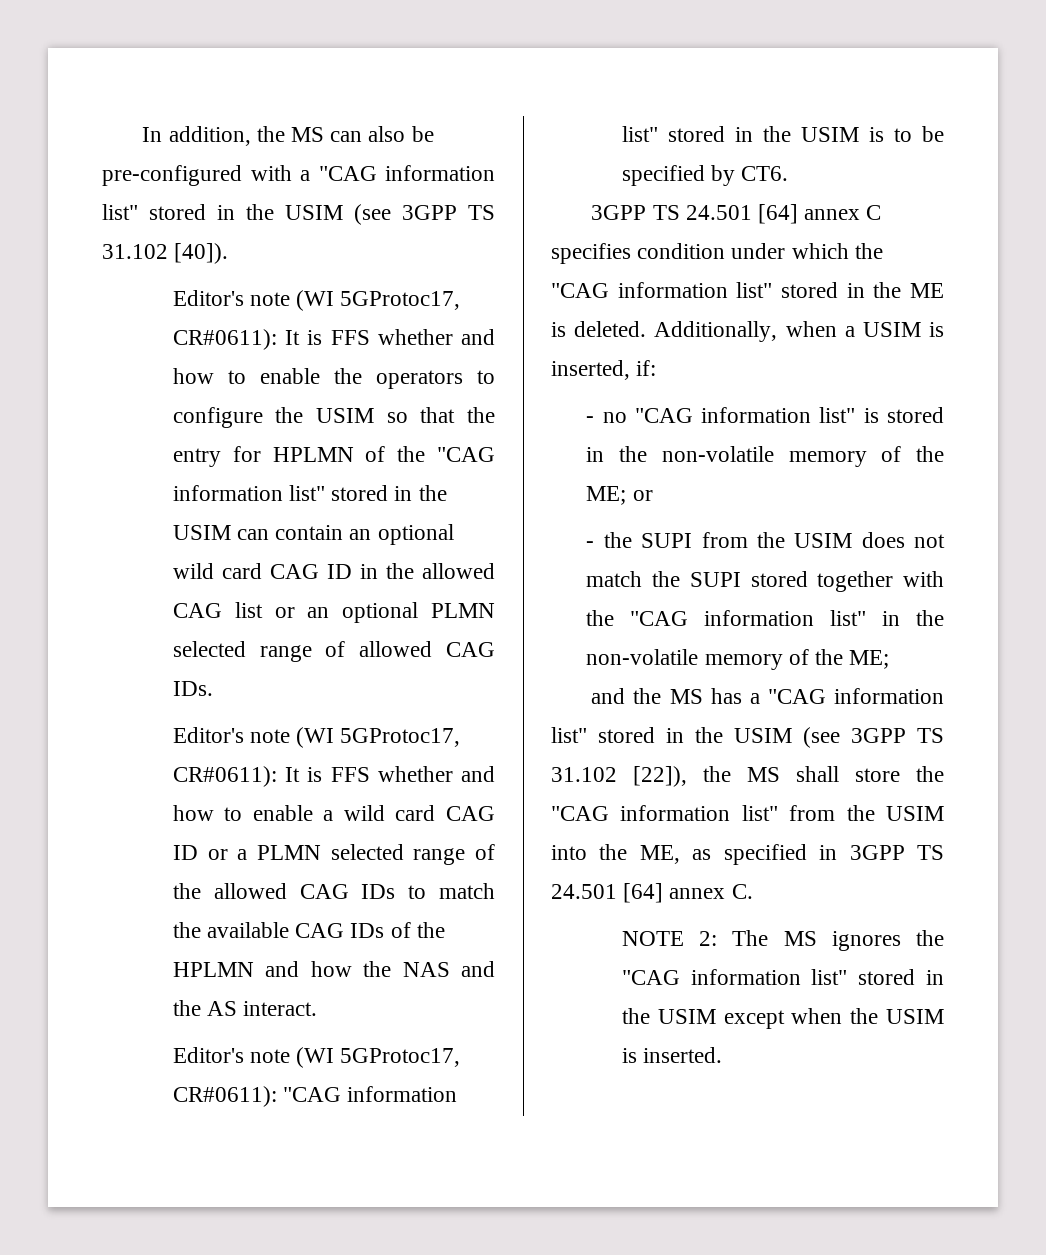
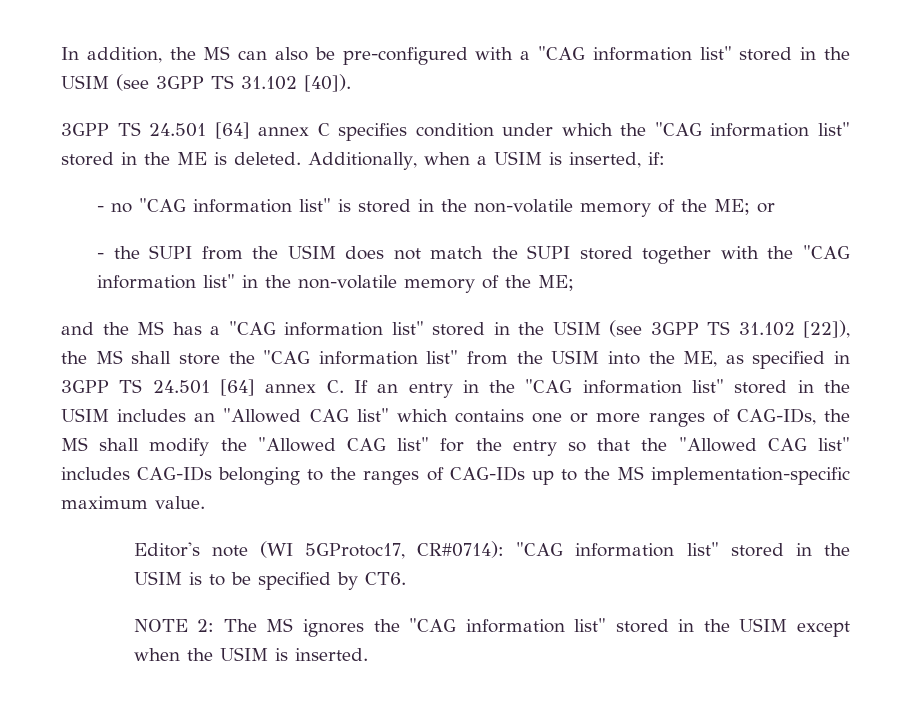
- Editor's note (WI 5GProtoc17, CR#0611): It is FFS whether and how to enable the operators to configure the USIM so that the entry for HPLMN of the "CAG information list" stored in the USIM can contain an optional wild card CAG ID in the allowed CAG list or an optional PLMN selected range of allowed CAG IDs.
- Editor's note (WI 5GProtoc17, CR#0611): It is FFS whether and how to enable a wild card CAG ID or a PLMN selected range of the allowed CAG IDs to match the available CAG IDs of the HPLMN and how the NAS and the AS interact.
- Editor's note (WI 5GProtoc17, CR#0611): "CAG information list" stored in the USIM is to be specified by CT6.
- and the MS has a "CAG information list" stored in the USIM (see 3GPP TS 31.102 [22]), the MS shall store the "CAG information list" from the USIM into the ME, as specified in 3GPP TS 24.501 [64] annex C.
+ and the MS has a "CAG information list" stored in the USIM (see 3GPP TS 31.102 [22]), the MS shall store the "CAG information list" from the USIM into the ME, as specified in 3GPP TS 24.501 [64] annex C. If an entry in the "CAG information list" stored in the USIM includes an "Allowed CAG list" which contains one or more ranges of CAG-IDs, the MS shall modify the "Allowed CAG list" for the entry so that the "Allowed CAG list" includes CAG-IDs belonging to the ranges of CAG-IDs up to the MS implementation-specific maximum value.
+ Editor's note (WI 5GProtoc17, CR#0714): "CAG information list" stored in the USIM is to be specified by CT6.

